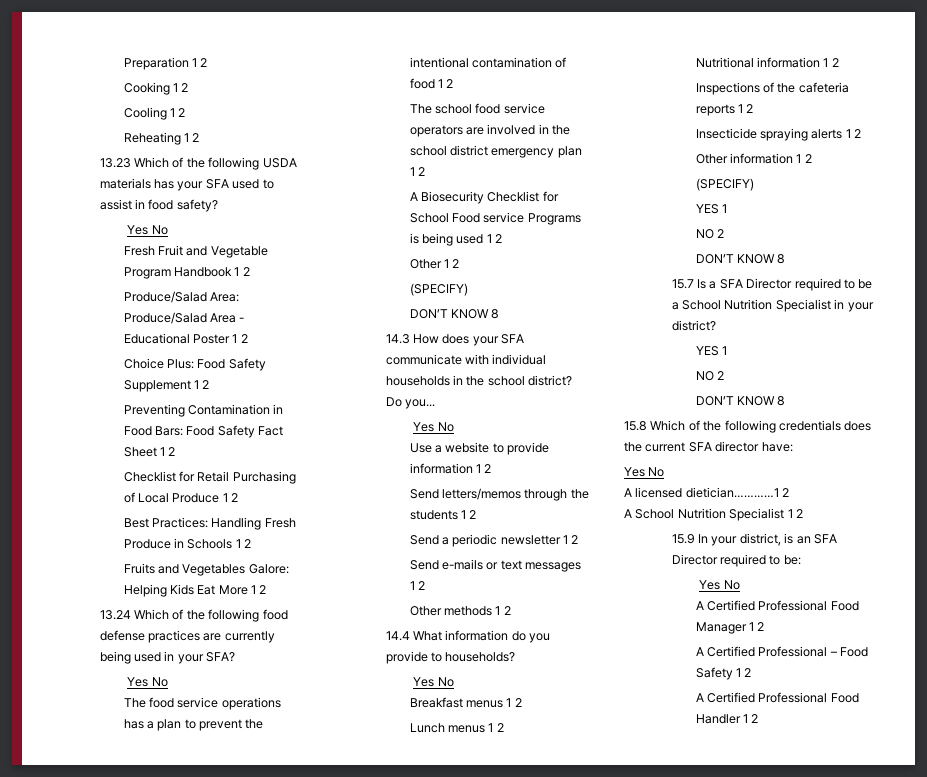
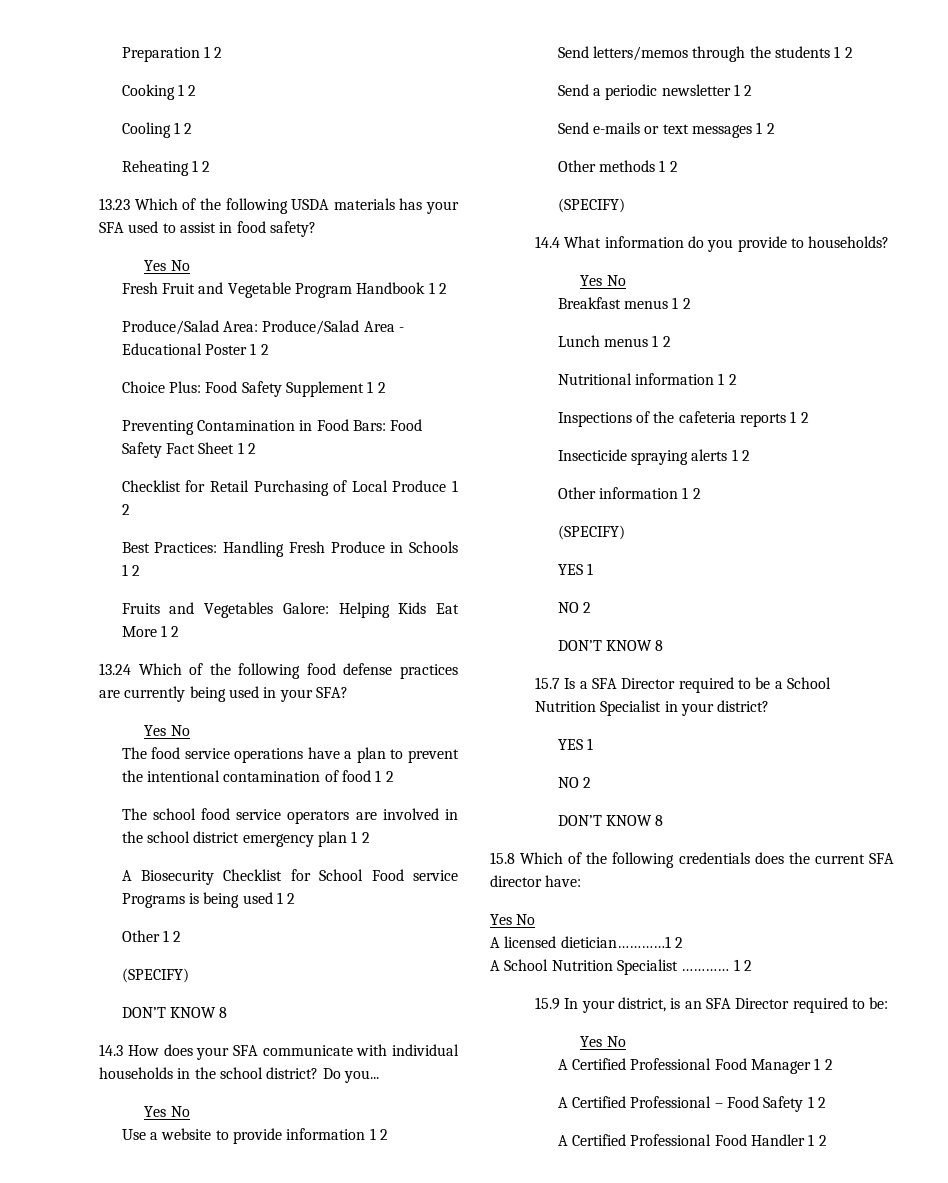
- The food service operations has a plan to prevent the intentional contamination of food 1 2
+ The food service operations have a plan to prevent the intentional contamination of food 1 2
  Other methods 1 2
+ (SPECIFY)
- A School Nutrition Specialist 1 2
+ A School Nutrition Specialist ………… 1 2

